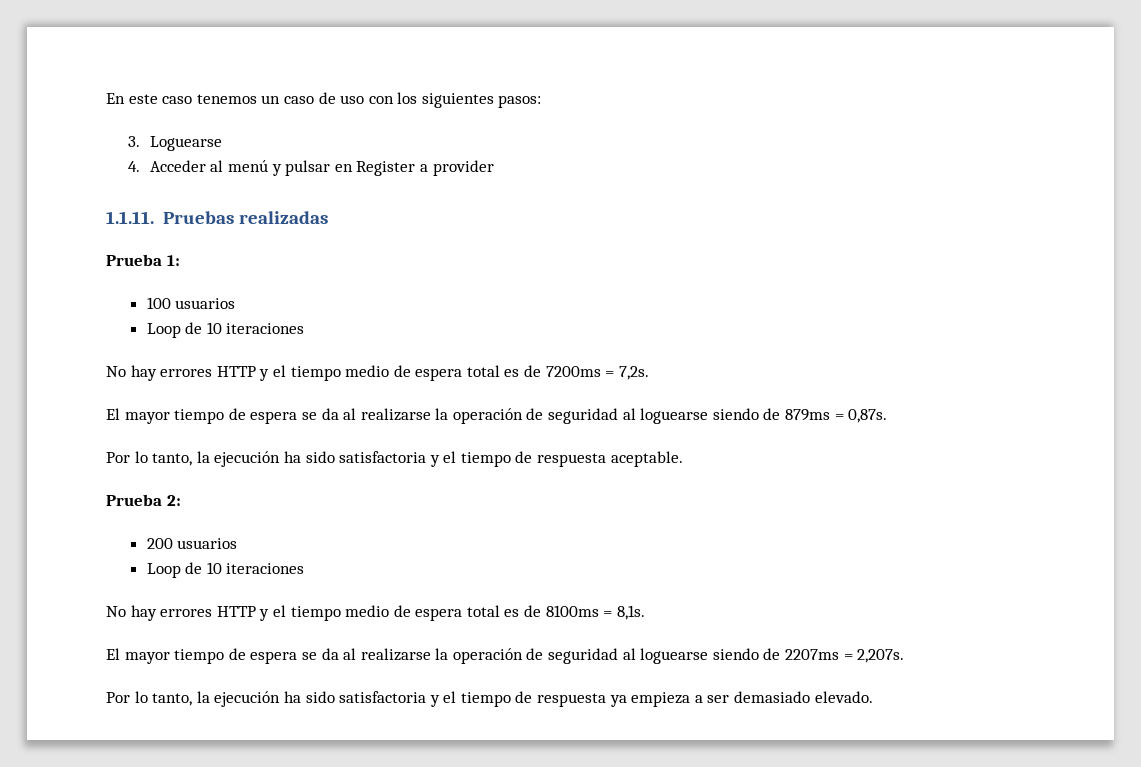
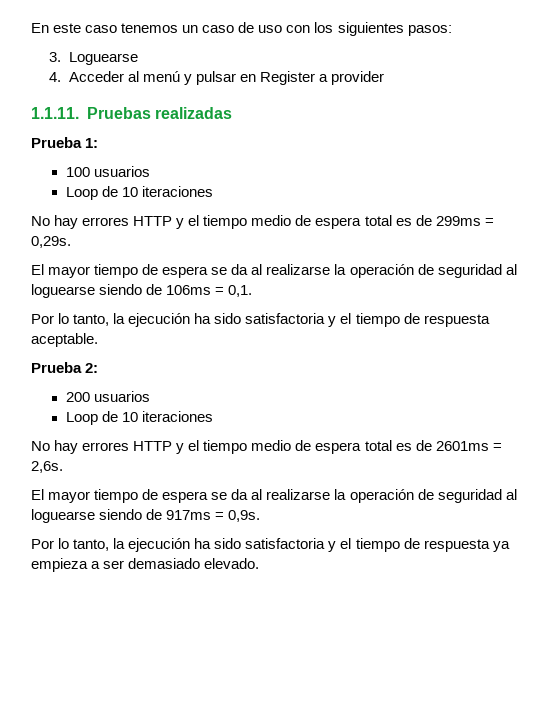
- No hay errores HTTP y el tiempo medio de espera total es de 7200ms = 7,2s.
+ No hay errores HTTP y el tiempo medio de espera total es de 299ms = 0,29s.
- El mayor tiempo de espera se da al realizarse la operación de seguridad al loguearse siendo de 879ms = 0,87s.
+ El mayor tiempo de espera se da al realizarse la operación de seguridad al loguearse siendo de 106ms = 0,1.
- No hay errores HTTP y el tiempo medio de espera total es de 8100ms = 8,1s.
+ No hay errores HTTP y el tiempo medio de espera total es de 2601ms = 2,6s.
- El mayor tiempo de espera se da al realizarse la operación de seguridad al loguearse siendo de 2207ms = 2,207s.
+ El mayor tiempo de espera se da al realizarse la operación de seguridad al loguearse siendo de 917ms = 0,9s.

